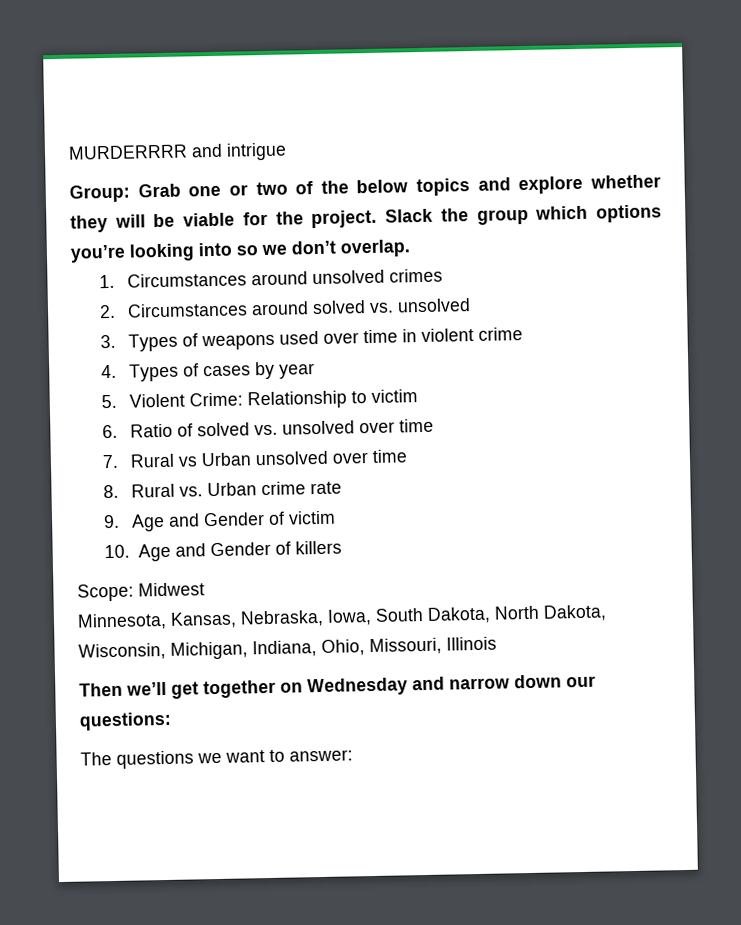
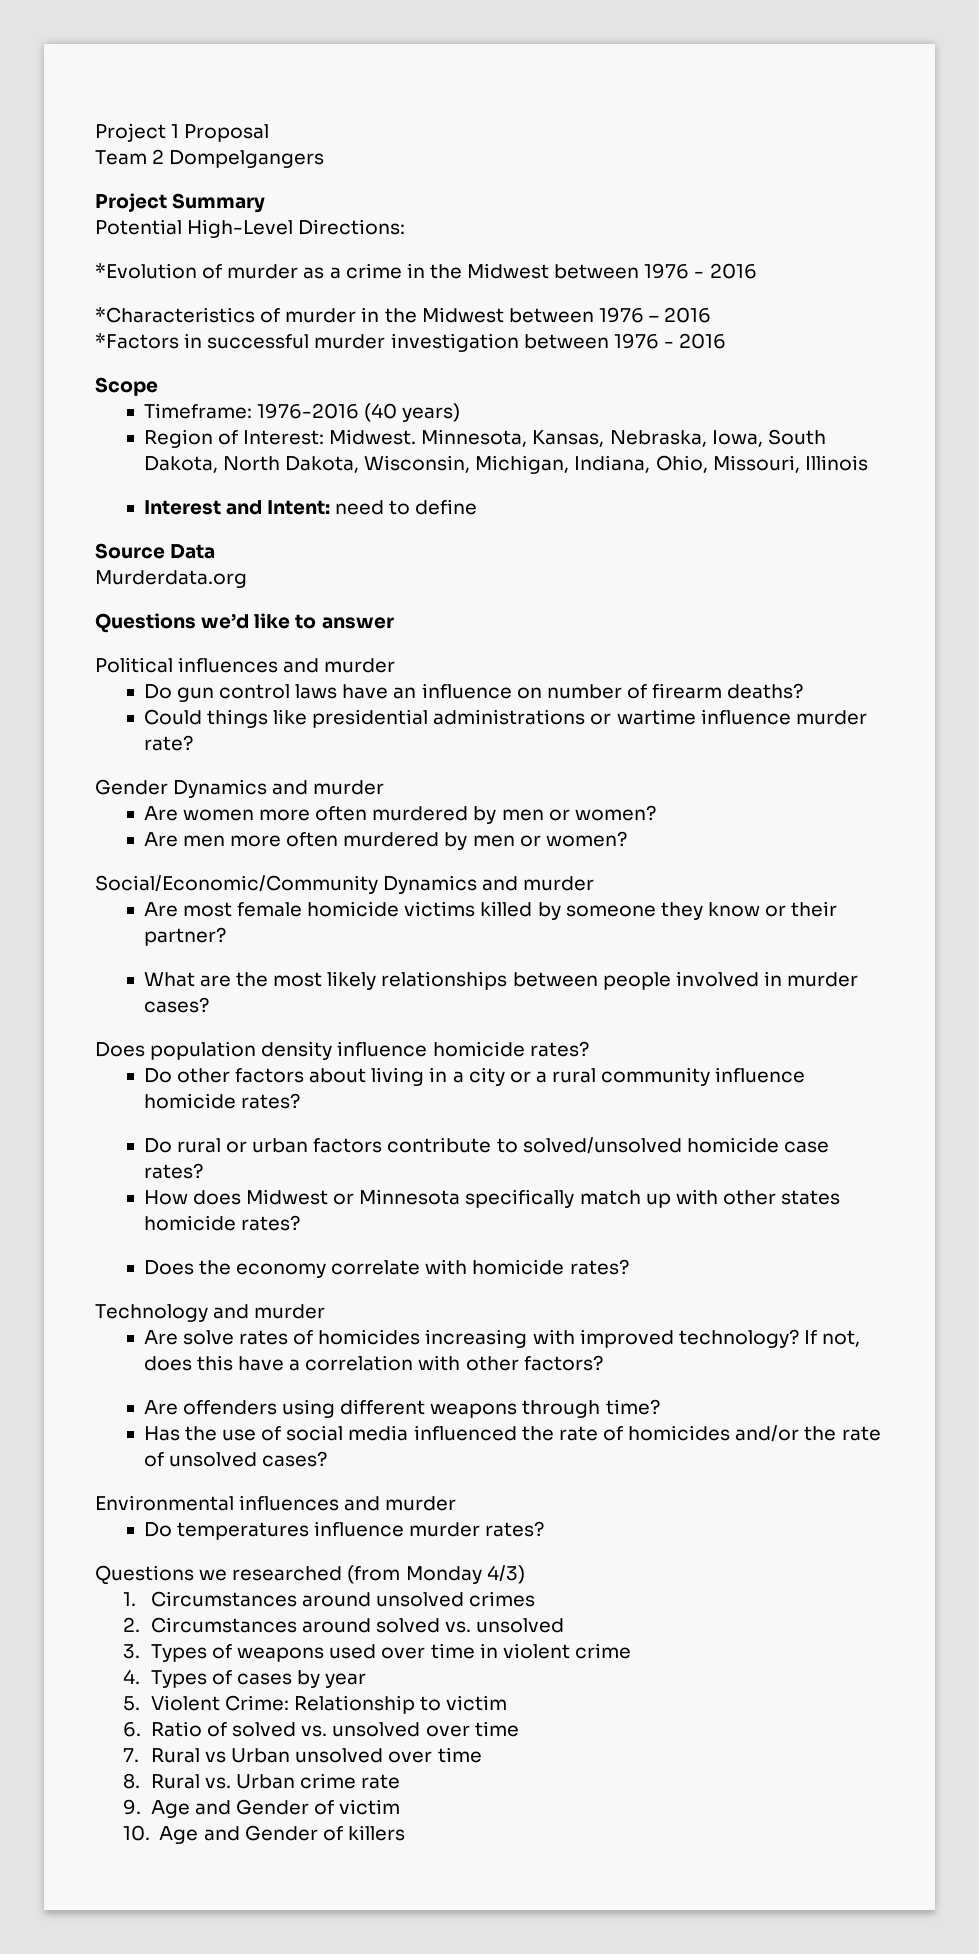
- MURDERRRR and intrigue
- Group: Grab one or two of the below topics and explore whether they will be viable for the project. Slack the group which options you’re looking into so we don’t overlap.
+ Project 1 Proposal
+ Team 2 Dompelgangers
+ Project Summary
+ Potential High-Level Directions:
+ *Evolution of murder as a crime in the Midwest between 1976 - 2016
+ *Characteristics of murder in the Midwest between 1976 – 2016
+ *Factors in successful murder investigation between 1976 - 2016
+ Scope
+ Timeframe: 1976-2016 (40 years)
+ Region of Interest: Midwest. Minnesota, Kansas, Nebraska, Iowa, South Dakota, North Dakota, Wisconsin, Michigan, Indiana, Ohio, Missouri, Illinois
+ Interest and Intent: need to define
+ Source Data
+ Murderdata.org
+ Questions we’d like to answer
+ Political influences and murder
+ Do gun control laws have an influence on number of firearm deaths?
+ Could things like presidential administrations or wartime influence murder rate?
+ Gender Dynamics and murder
+ Are women more often murdered by men or women?
+ Are men more often murdered by men or women?
+ Social/Economic/Community Dynamics and murder
+ Are most female homicide victims killed by someone they know or their partner?
+ What are the most likely relationships between people involved in murder cases?
+ Does population density influence homicide rates?
+ Do other factors about living in a city or a rural community influence homicide rates?
+ Do rural or urban factors contribute to solved/unsolved homicide case rates?
+ How does Midwest or Minnesota specifically match up with other states homicide rates?
+ Does the economy correlate with homicide rates?
+ Technology and murder
+ Are solve rates of homicides increasing with improved technology? If not, does this have a correlation with other factors?
+ Are offenders using different weapons through time?
+ Has the use of social media influenced the rate of homicides and/or the rate of unsolved cases?
+ Environmental influences and murder
+ Do temperatures influence murder rates?
+ Questions we researched (from Monday 4/3)
- Scope: Midwest
- Minnesota, Kansas, Nebraska, Iowa, South Dakota, North Dakota, Wisconsin, Michigan, Indiana, Ohio, Missouri, Illinois
- Then we’ll get together on Wednesday and narrow down our questions:
- The questions we want to answer:

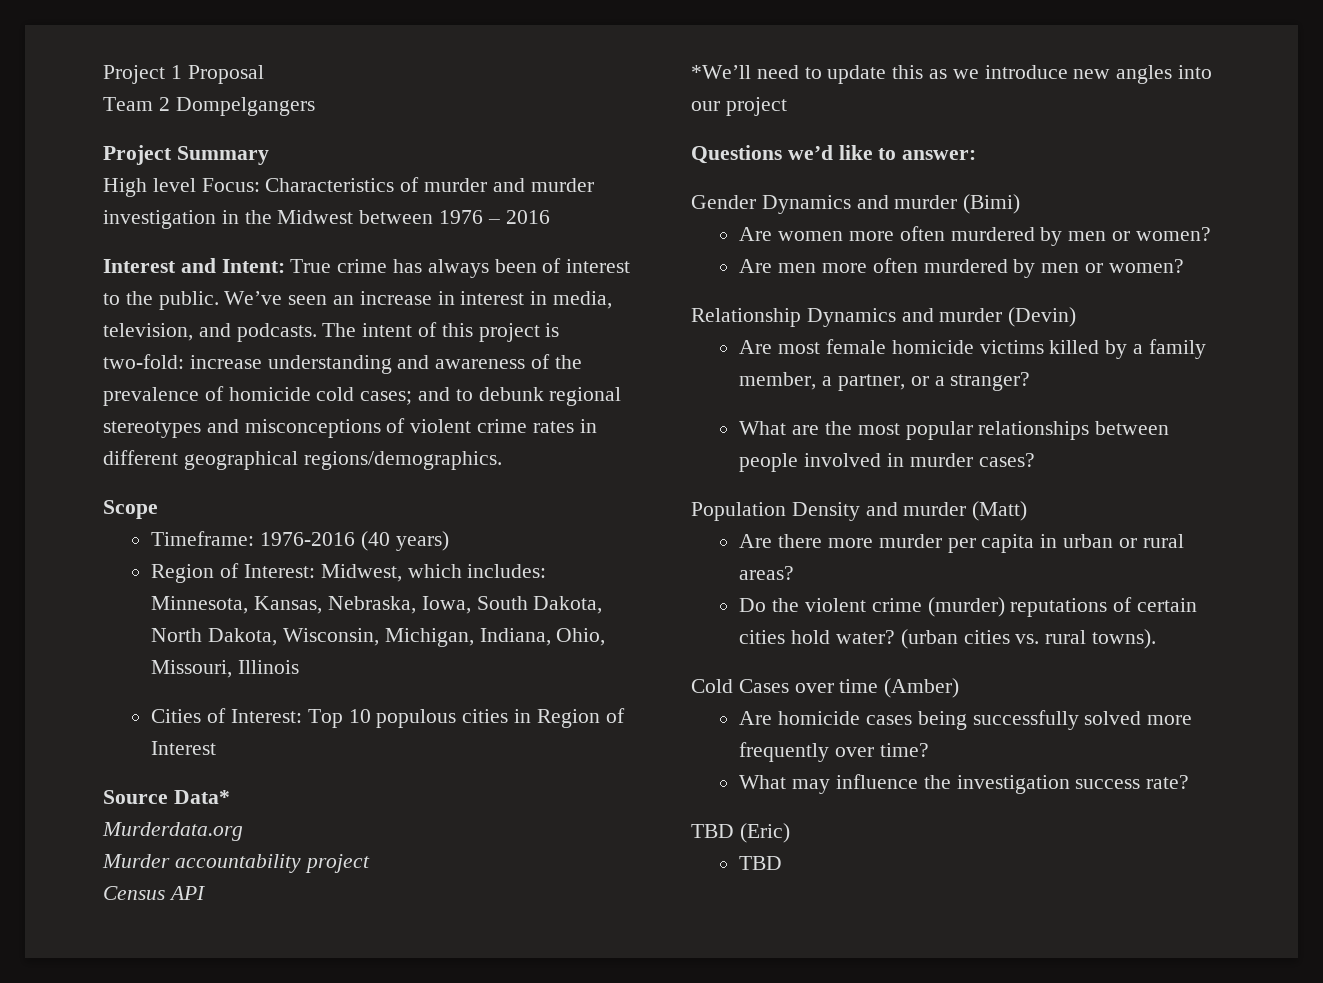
- Potential High-Level Directions:
- *Evolution of murder as a crime in the Midwest between 1976 - 2016
- *Characteristics of murder in the Midwest between 1976 – 2016
- *Factors in successful murder investigation between 1976 - 2016
+ High level Focus: Characteristics of murder and murder investigation in the Midwest between 1976 – 2016
+ Interest and Intent: True crime has always been of interest to the public. We’ve seen an increase in interest in media, television, and podcasts. The intent of this project is two-fold: increase understanding and awareness of the prevalence of homicide cold cases; and to debunk regional stereotypes and misconceptions of violent crime rates in different geographical regions/demographics.
- Region of Interest: Midwest. Minnesota, Kansas, Nebraska, Iowa, South Dakota, North Dakota, Wisconsin, Michigan, Indiana, Ohio, Missouri, Illinois
+ Region of Interest: Midwest, which includes: Minnesota, Kansas, Nebraska, Iowa, South Dakota, North Dakota, Wisconsin, Michigan, Indiana, Ohio, Missouri, Illinois
- Interest and Intent: need to define
- Source Data
+ Cities of Interest: Top 10 populous cities in Region of Interest
+ Source Data*
  Murderdata.org
- Questions we’d like to answer
- Political influences and murder
- Do gun control laws have an influence on number of firearm deaths?
- Could things like presidential administrations or wartime influence murder rate?
+ Murder accountability project
+ Census API
+ *We’ll need to update this as we introduce new angles into our project
+ Questions we’d like to answer:
- Gender Dynamics and murder
+ Gender Dynamics and murder (Bimi)
- Social/Economic/Community Dynamics and murder
+ Relationship Dynamics and murder (Devin)
- Are most female homicide victims killed by someone they know or their partner?
+ Are most female homicide victims killed by a family member, a partner, or a stranger?
- What are the most likely relationships between people involved in murder cases?
+ What are the most popular relationships between people involved in murder cases?
- Does population density influence homicide rates?
- Do other factors about living in a city or a rural community influence homicide rates?
- Do rural or urban factors contribute to solved/unsolved homicide case rates?
- How does Midwest or Minnesota specifically match up with other states homicide rates?
- Does the economy correlate with homicide rates?
- Technology and murder
- Are solve rates of homicides increasing with improved technology? If not, does this have a correlation with other factors?
- Are offenders using different weapons through time?
- Has the use of social media influenced the rate of homicides and/or the rate of unsolved cases?
- Environmental influences and murder
- Do temperatures influence murder rates?
- Questions we researched (from Monday 4/3)
- 1. Circumstances around unsolved crimes
- 2. Circumstances around solved vs. unsolved
- 3. Types of weapons used over time in violent crime
- 4. Types of cases by year
- 5. Violent Crime: Relationship to victim
- 6. Ratio of solved vs. unsolved over time
- 7. Rural vs Urban unsolved over time
- 8. Rural vs. Urban crime rate
- 9. Age and Gender of victim
- 10. Age and Gender of killers
+ Population Density and murder (Matt)
+ Are there more murder per capita in urban or rural areas?
+ Do the violent crime (murder) reputations of certain cities hold water? (urban cities vs. rural towns).
+ Cold Cases over time (Amber)
+ Are homicide cases being successfully solved more frequently over time?
+ What may influence the investigation success rate?
+ TBD (Eric)
+ TBD

